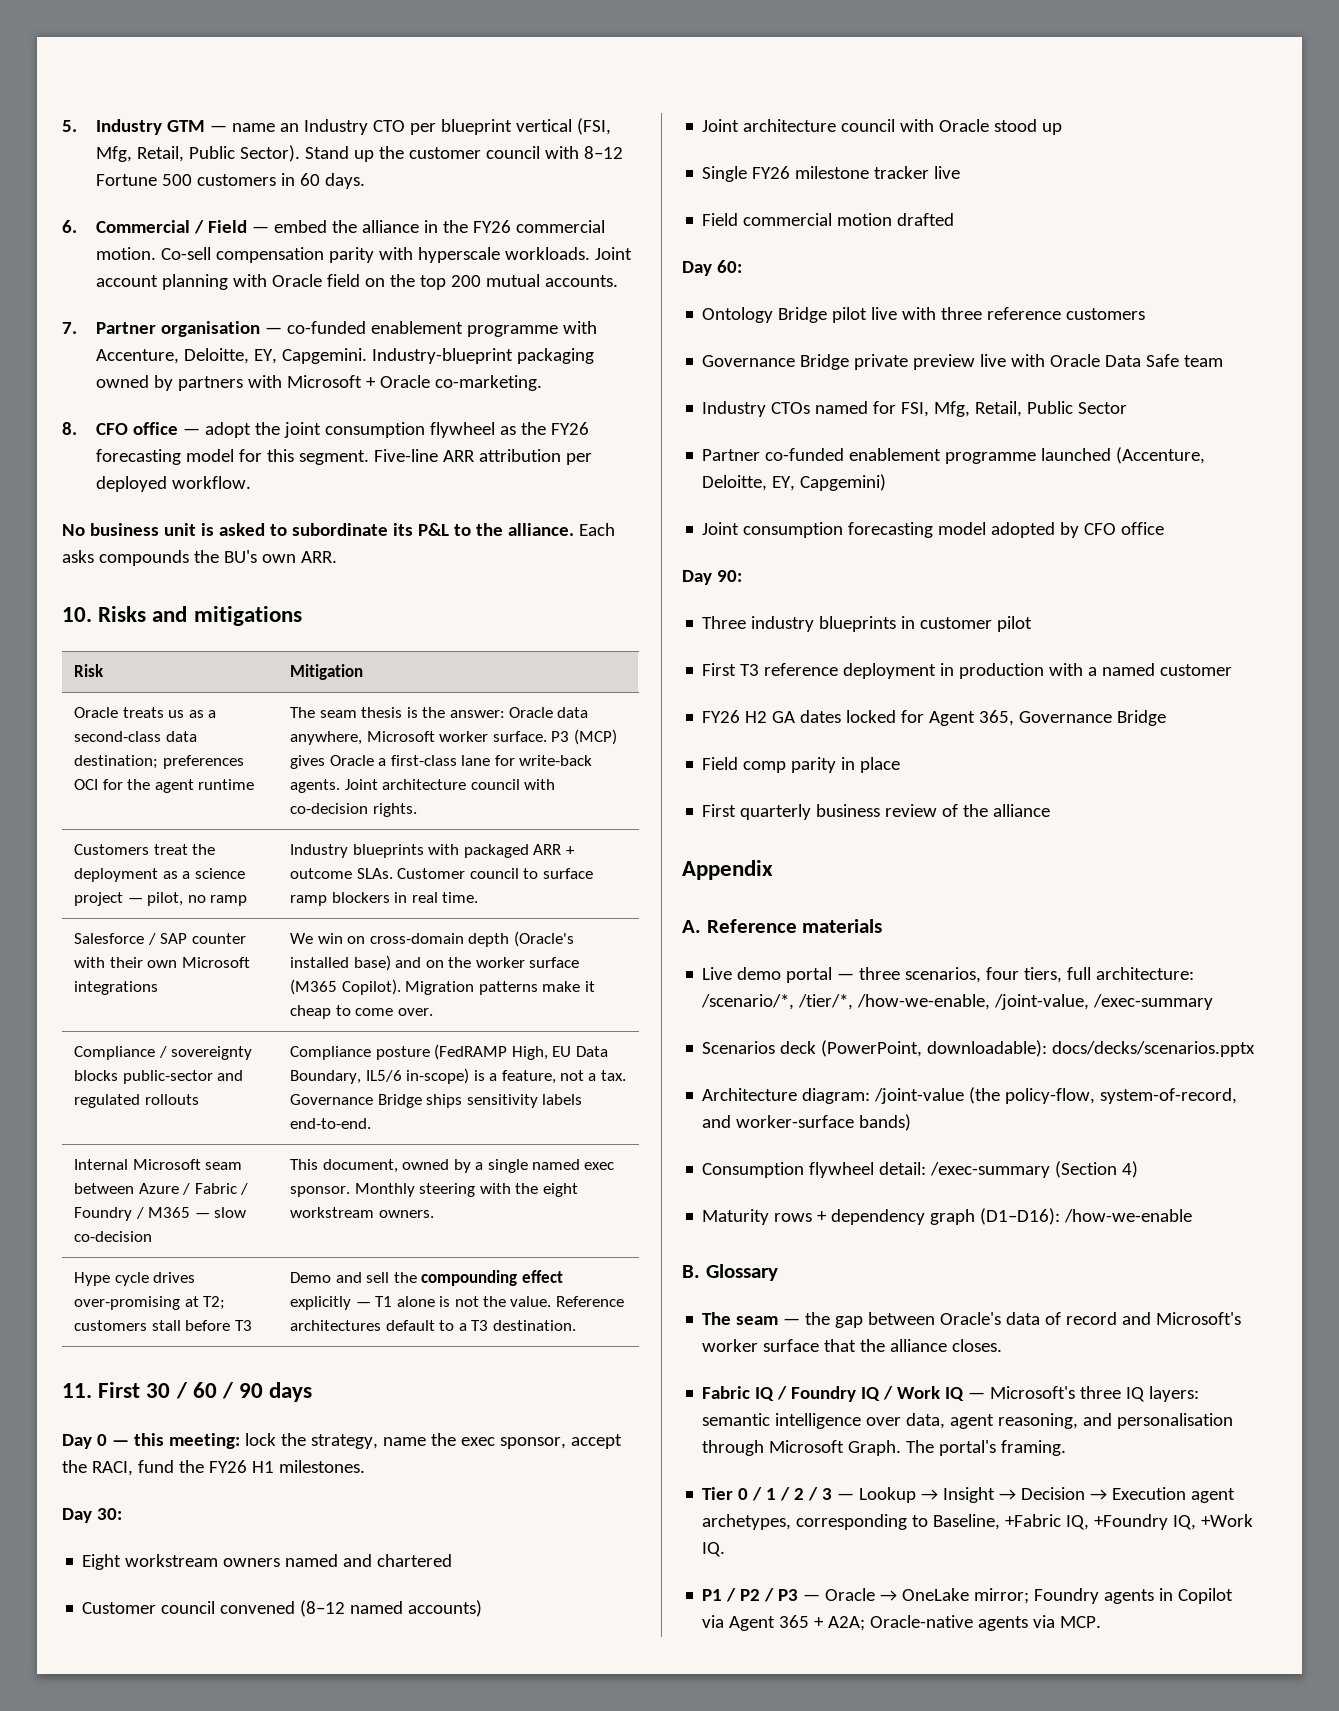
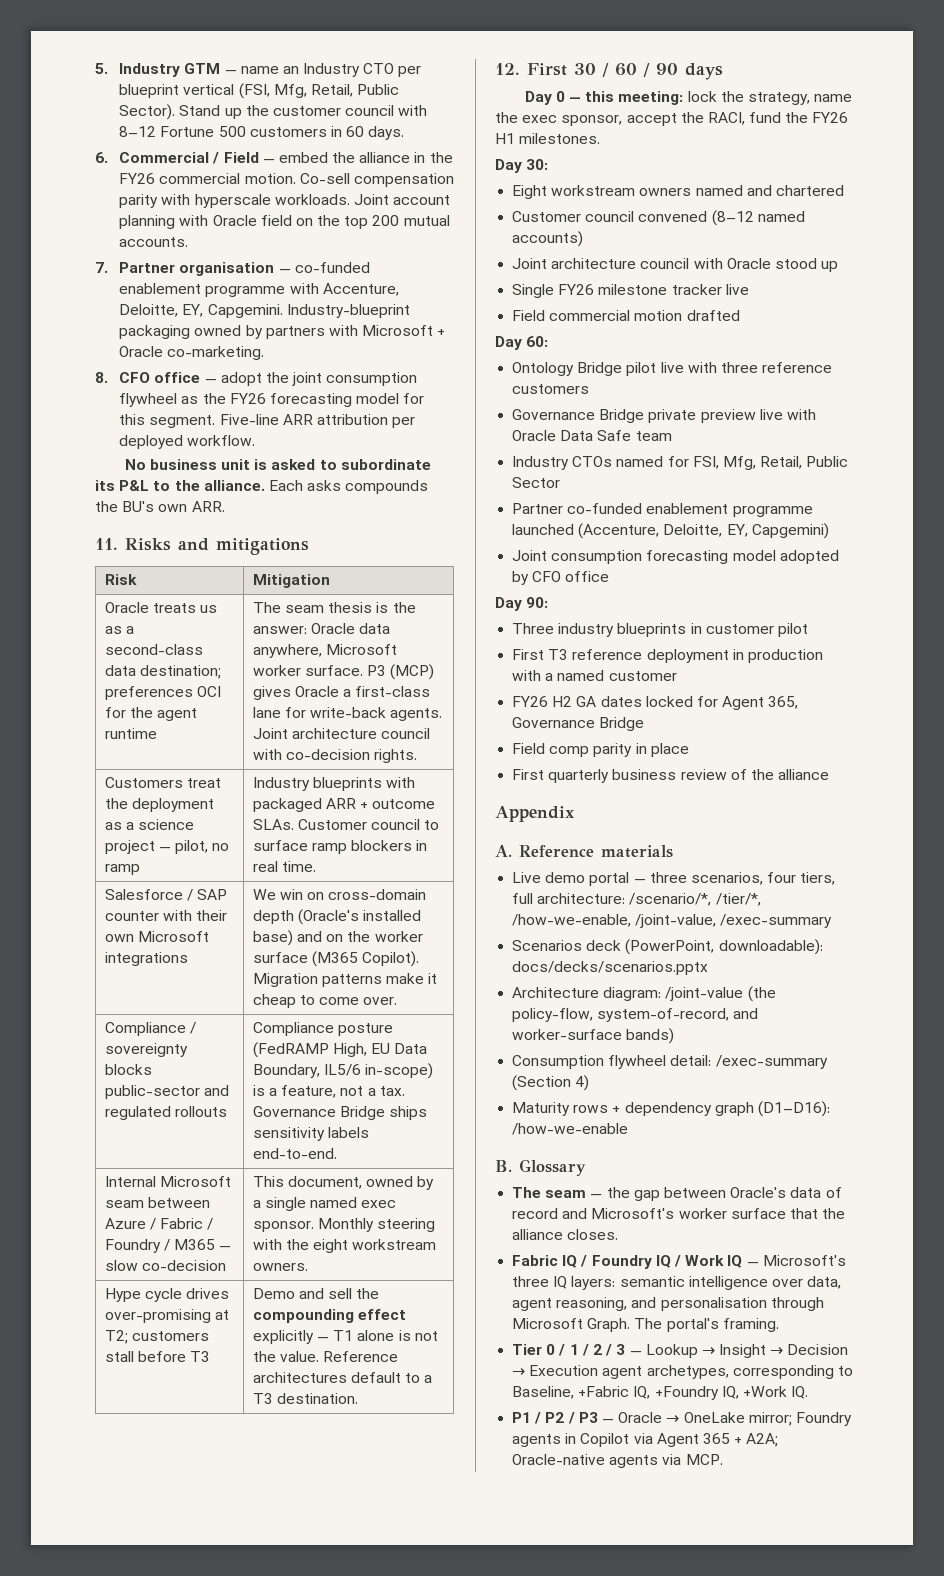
- 10. Risks and mitigations
+ 11. Risks and mitigations
- 11. First 30 / 60 / 90 days
+ 12. First 30 / 60 / 90 days

